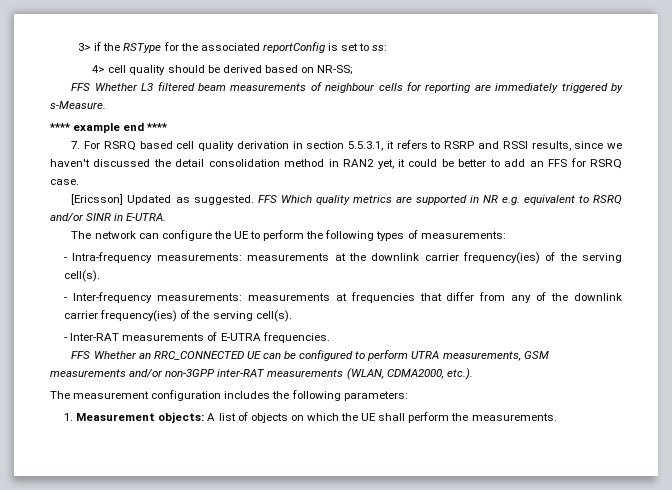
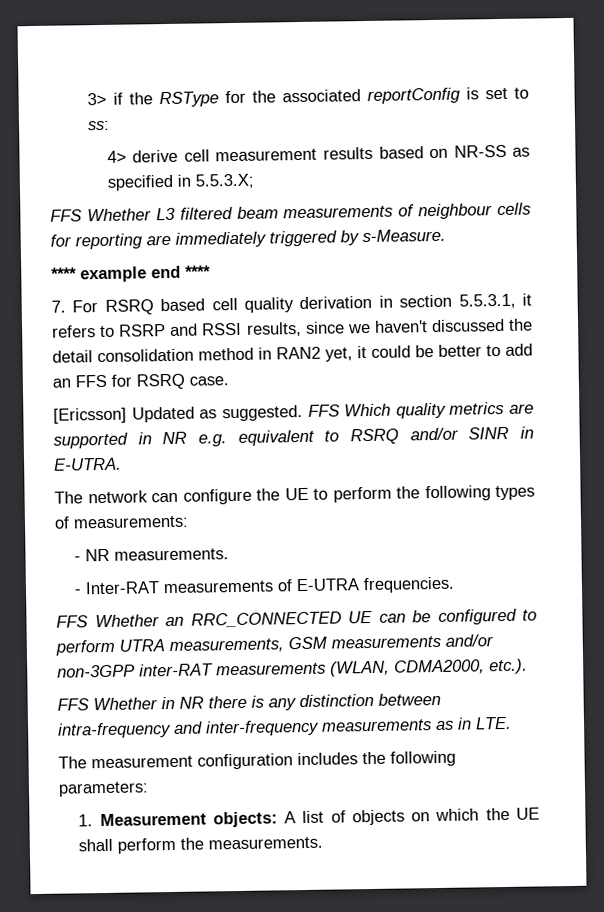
- 4> cell quality should be derived based on NR-SS;
+ 4> derive cell measurement results based on NR-SS as specified in 5.5.3.X;
- - Intra-frequency measurements: measurements at the downlink carrier frequency(ies) of the serving cell(s).
- - Inter-frequency measurements: measurements at frequencies that differ from any of the downlink carrier frequency(ies) of the serving cell(s).
+ - NR measurements.
+ FFS Whether in NR there is any distinction between intra-frequency and inter-frequency measurements as in LTE.

